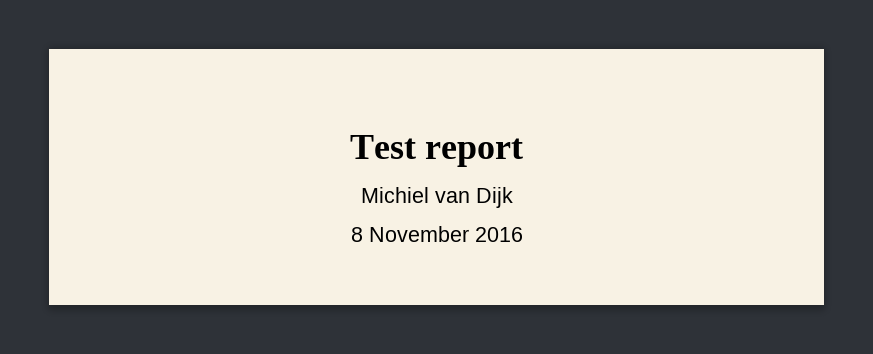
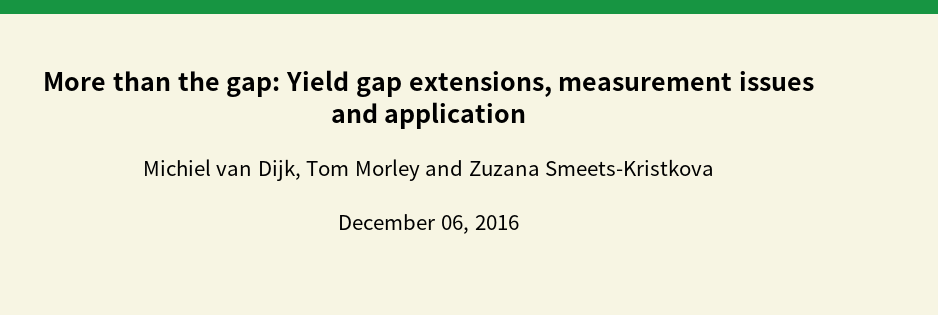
- Test report
- Michiel van Dijk
- 8 November 2016
+ More than the gap: Yield gap extensions, measurement issues and application
+ Michiel van Dijk, Tom Morley and Zuzana Smeets-Kristkova
+ December 06, 2016

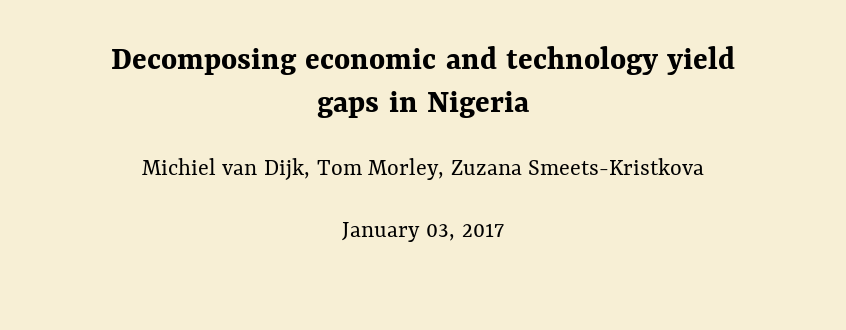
- More than the gap: Yield gap extensions, measurement issues and application
+ Decomposing economic and technology yield gaps in Nigeria
- Michiel van Dijk, Tom Morley and Zuzana Smeets-Kristkova
+ Michiel van Dijk, Tom Morley, Zuzana Smeets-Kristkova
- December 06, 2016
+ January 03, 2017

